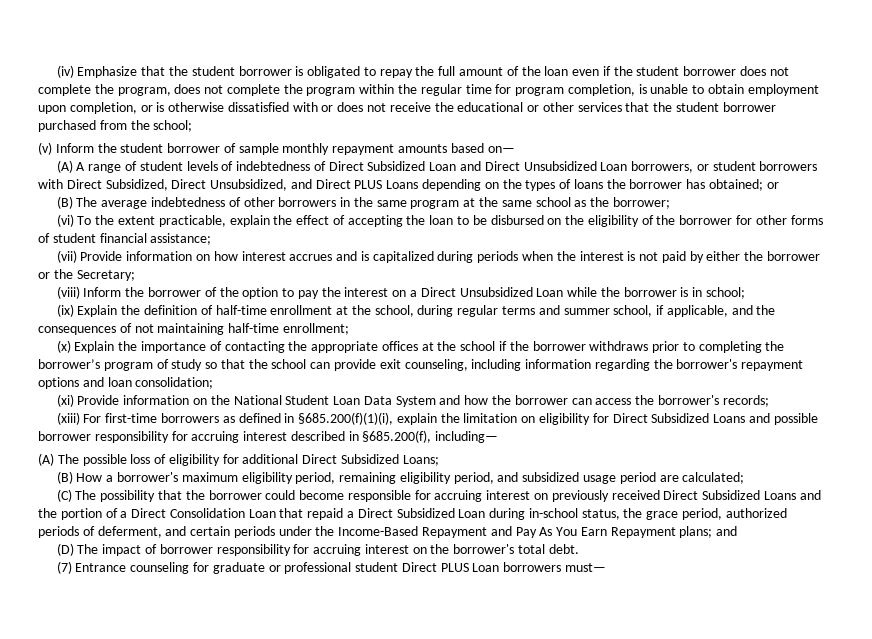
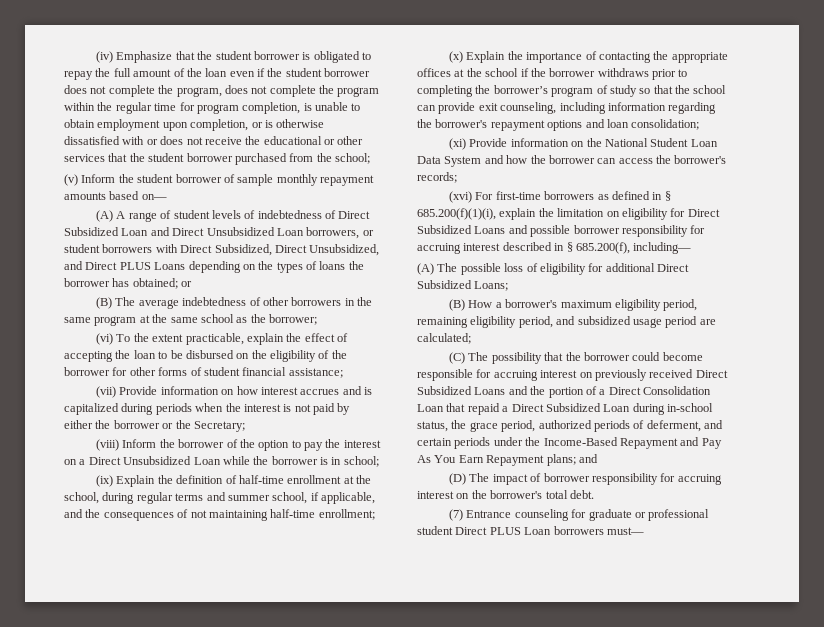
- (xiii) For first-time borrowers as defined in §685.200(f)(1)(i), explain the limitation on eligibility for Direct Subsidized Loans and possible borrower responsibility for accruing interest described in §685.200(f), including—
+ (xvi) For first-time borrowers as defined in § 685.200(f)(1)(i), explain the limitation on eligibility for Direct Subsidized Loans and possible borrower responsibility for accruing interest described in § 685.200(f), including—

